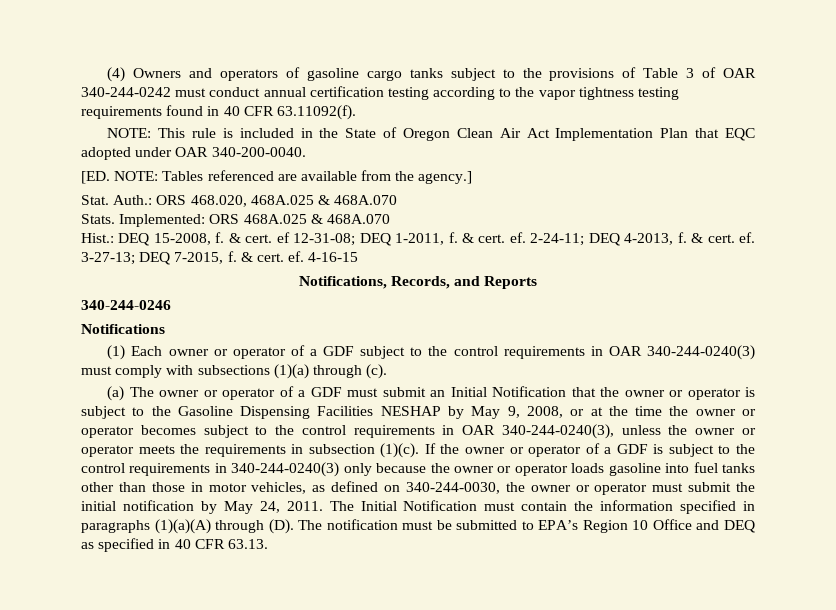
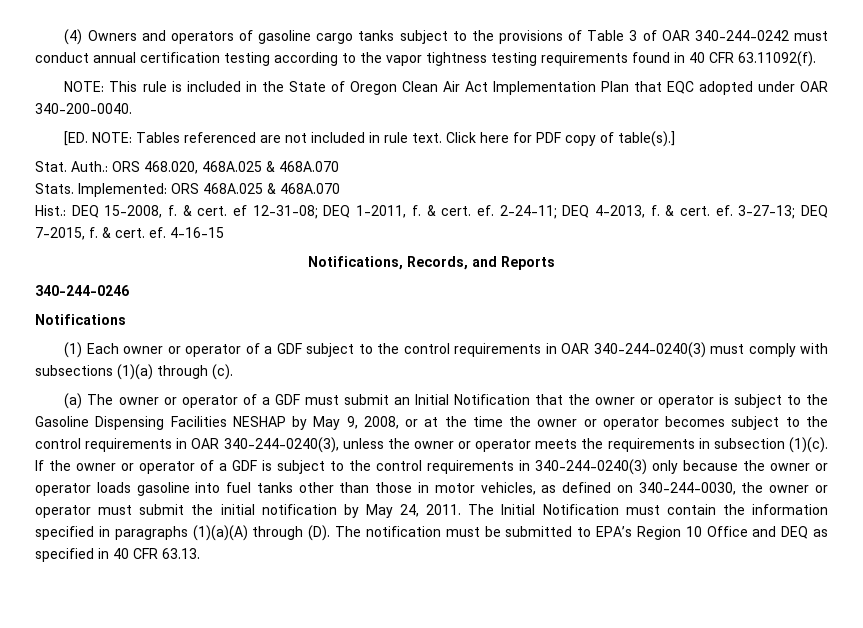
- [ED. NOTE: Tables referenced are available from the agency.]
+ [ED. NOTE: Tables referenced are not included in rule text. Click here for PDF copy of table(s).]

